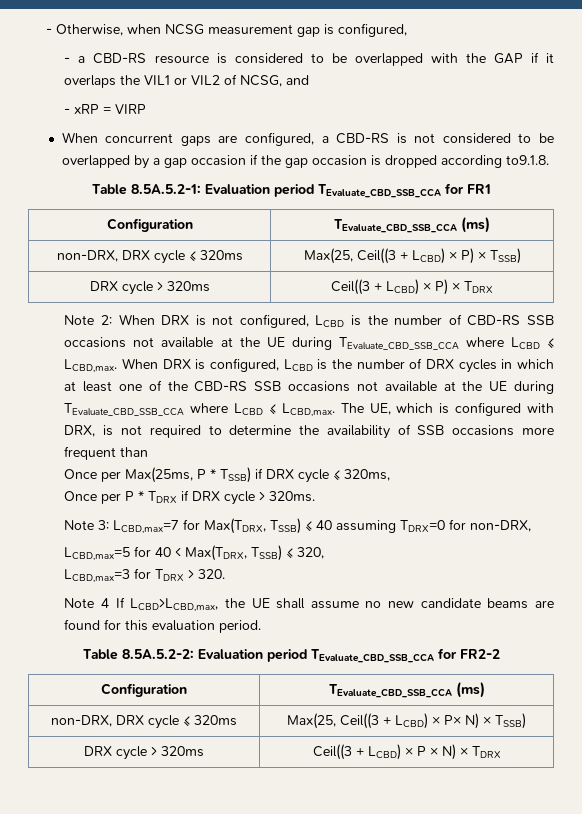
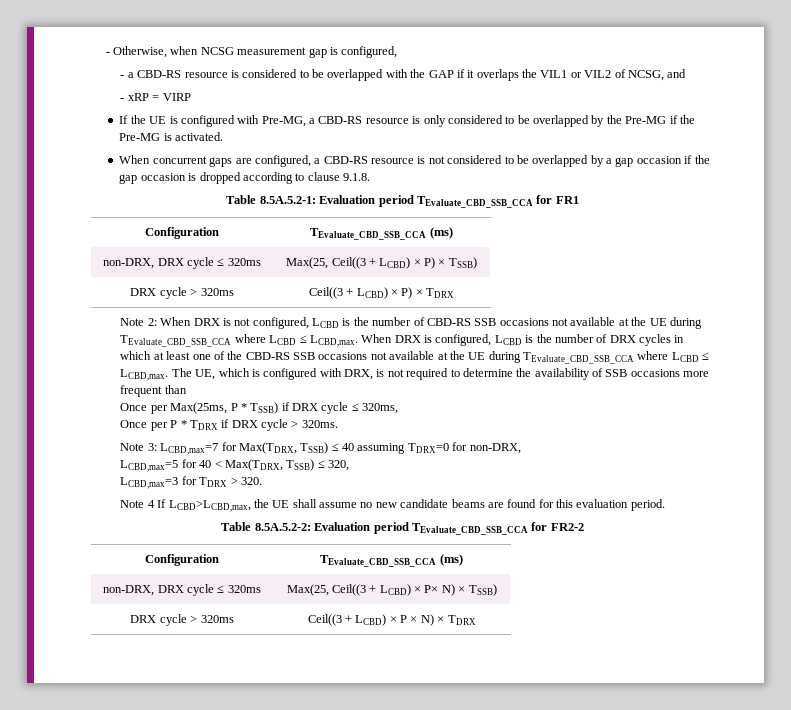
+ If the UE is configured with Pre-MG, a CBD-RS resource is only considered to be overlapped by the Pre-MG if the Pre-MG is activated.
- When concurrent gaps are configured, a CBD-RS is not considered to be overlapped by a gap occasion if the gap occasion is dropped according to9.1.8.
+ When concurrent gaps are configured, a CBD-RS resource is not considered to be overlapped by a gap occasion if the gap occasion is dropped according to clause 9.1.8.

